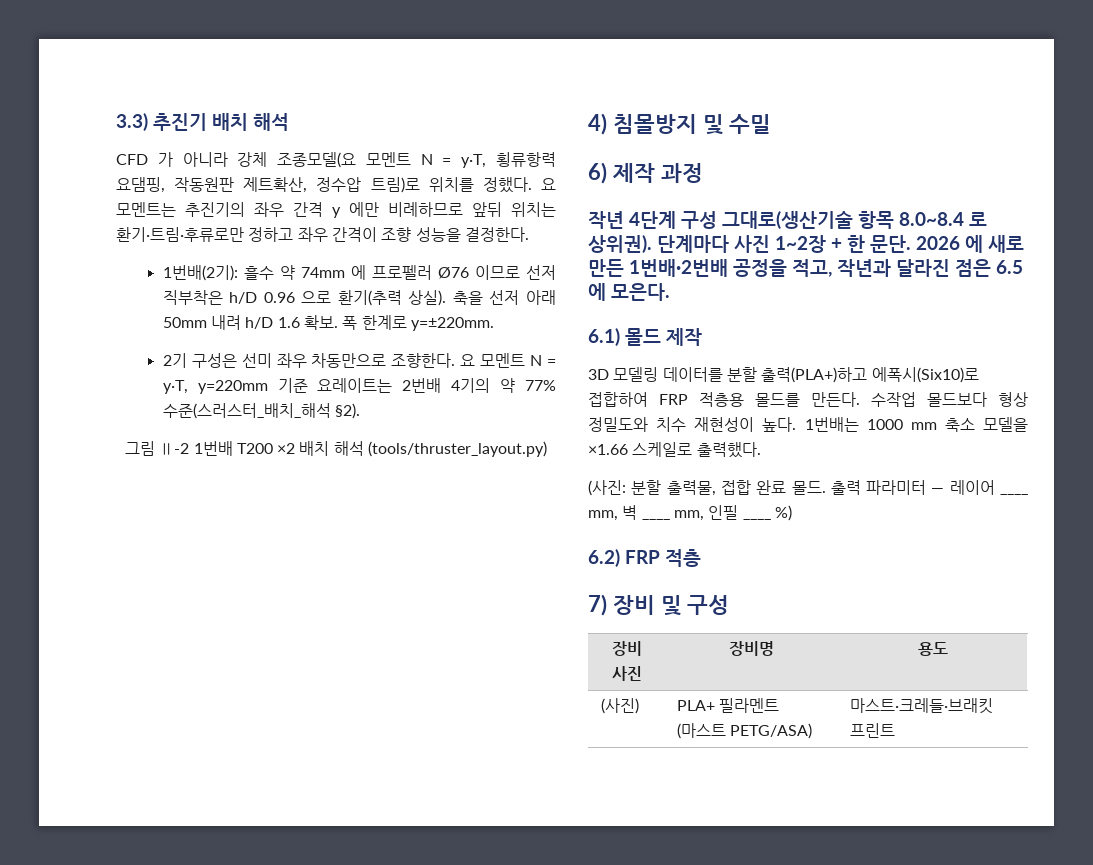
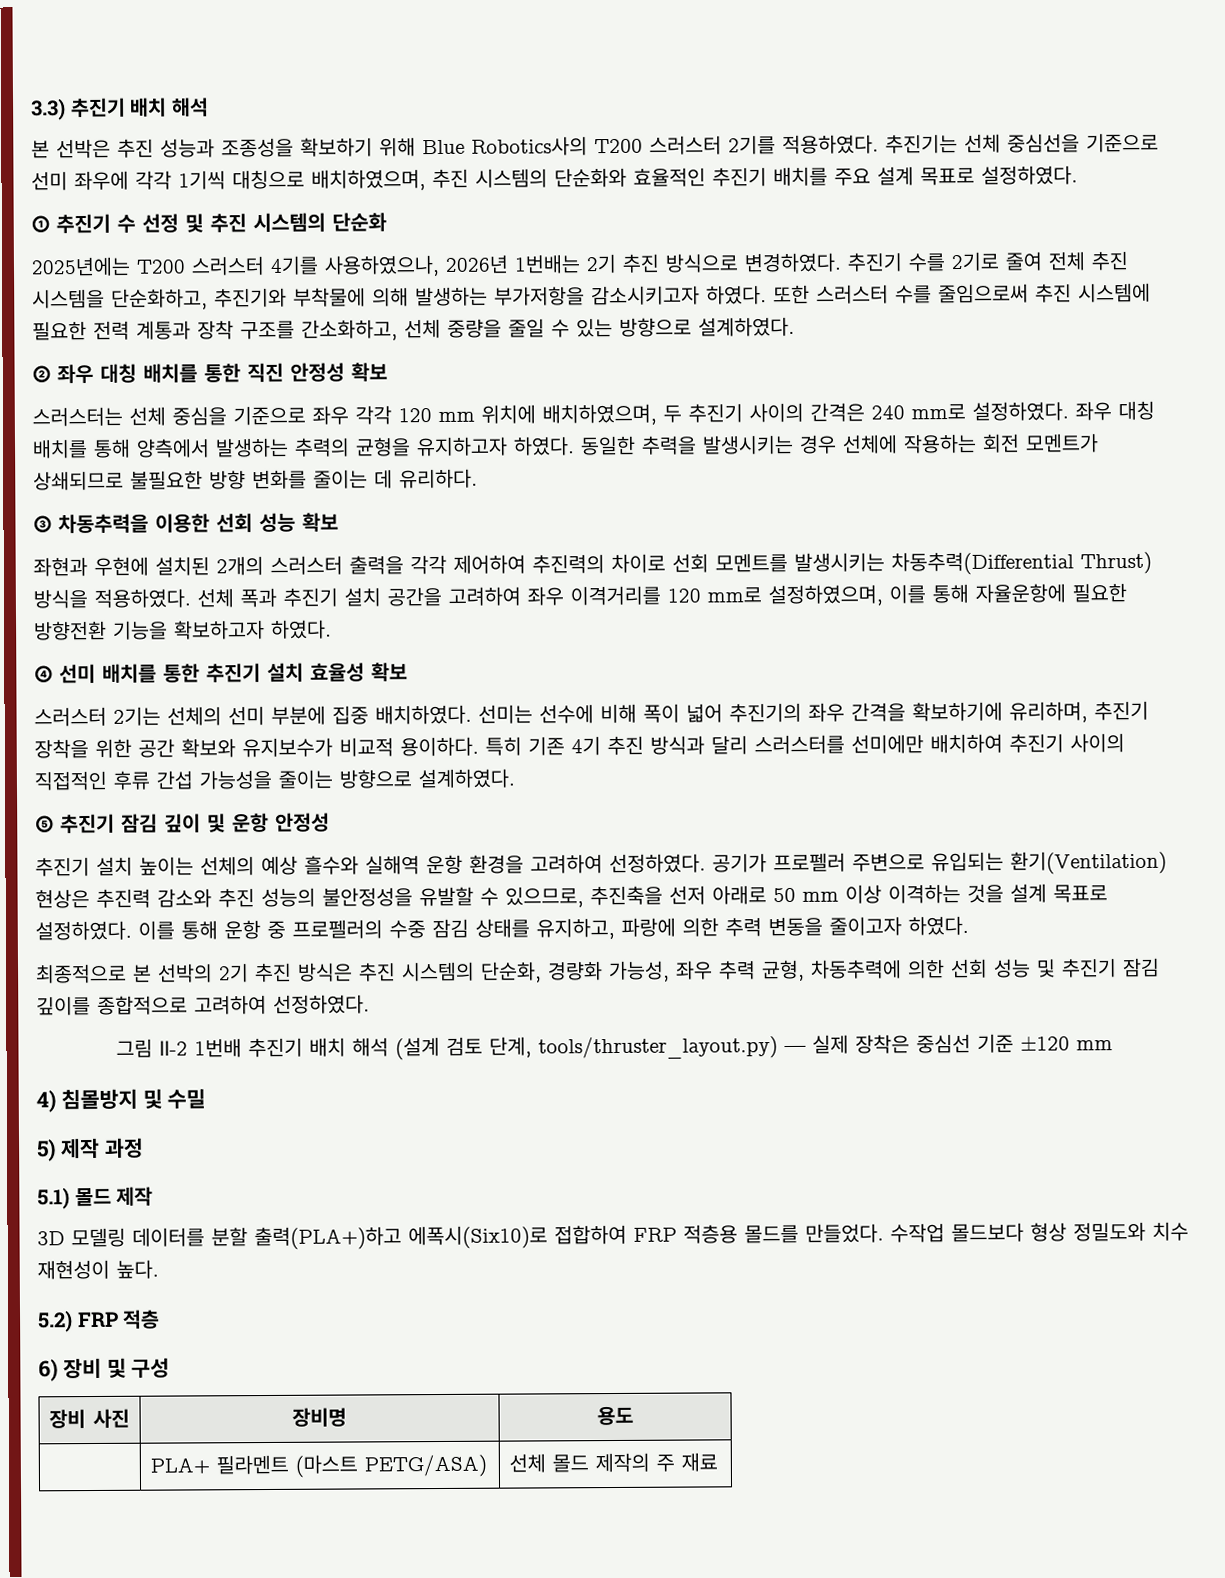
- CFD 가 아니라 강체 조종모델(요 모멘트 N = y·T, 횡류항력 요댐핑, 작동원판 제트확산, 정수압 트림)로 위치를 정했다. 요 모멘트는 추진기의 좌우 간격 y 에만 비례하므로 앞뒤 위치는 환기·트림·후류로만 정하고 좌우 간격이 조향 성능을 결정한다.
- 1번배(2기): 흘수 약 74mm 에 프로펠러 Ø76 이므로 선저 직부착은 h/D 0.96 으로 환기(추력 상실). 축을 선저 아래 50mm 내려 h/D 1.6 확보. 폭 한계로 y=±220mm.
- 2기 구성은 선미 좌우 차동만으로 조향한다. 요 모멘트 N = y·T, y=220mm 기준 요레이트는 2번배 4기의 약 77% 수준(스러스터_배치_해석 §2).
- 그림 Ⅱ-2 1번배 T200 ×2 배치 해석 (tools/thruster_layout.py)
+ 본 선박은 추진 성능과 조종성을 확보하기 위해 Blue Robotics사의 T200 스러스터 2기를 적용하였다. 추진기는 선체 중심선을 기준으로 선미 좌우에 각각 1기씩 대칭으로 배치하였으며, 추진 시스템의 단순화와 효율적인 추진기 배치를 주요 설계 목표로 설정하였다.
+ ① 추진기 수 선정 및 추진 시스템의 단순화
+ 2025년에는 T200 스러스터 4기를 사용하였으나, 2026년 1번배는 2기 추진 방식으로 변경하였다. 추진기 수를 2기로 줄여 전체 추진 시스템을 단순화하고, 추진기와 부착물에 의해 발생하는 부가저항을 감소시키고자 하였다. 또한 스러스터 수를 줄임으로써 추진 시스템에 필요한 전력 계통과 장착 구조를 간소화하고, 선체 중량을 줄일 수 있는 방향으로 설계하였다.
+ ② 좌우 대칭 배치를 통한 직진 안정성 확보
+ 스러스터는 선체 중심을 기준으로 좌우 각각 120 mm 위치에 배치하였으며, 두 추진기 사이의 간격은 240 mm로 설정하였다. 좌우 대칭 배치를 통해 양측에서 발생하는 추력의 균형을 유지하고자 하였다. 동일한 추력을 발생시키는 경우 선체에 작용하는 회전 모멘트가 상쇄되므로 불필요한 방향 변화를 줄이는 데 유리하다.
+ ③ 차동추력을 이용한 선회 성능 확보
+ 좌현과 우현에 설치된 2개의 스러스터 출력을 각각 제어하여 추진력의 차이로 선회 모멘트를 발생시키는 차동추력(Differential Thrust) 방식을 적용하였다. 선체 폭과 추진기 설치 공간을 고려하여 좌우 이격거리를 120 mm로 설정하였으며, 이를 통해 자율운항에 필요한 방향전환 기능을 확보하고자 하였다.
+ ④ 선미 배치를 통한 추진기 설치 효율성 확보
+ 스러스터 2기는 선체의 선미 부분에 집중 배치하였다. 선미는 선수에 비해 폭이 넓어 추진기의 좌우 간격을 확보하기에 유리하며, 추진기 장착을 위한 공간 확보와 유지보수가 비교적 용이하다. 특히 기존 4기 추진 방식과 달리 스러스터를 선미에만 배치하여 추진기 사이의 직접적인 후류 간섭 가능성을 줄이는 방향으로 설계하였다.
+ ⑤ 추진기 잠김 깊이 및 운항 안정성
+ 추진기 설치 높이는 선체의 예상 흘수와 실해역 운항 환경을 고려하여 선정하였다. 공기가 프로펠러 주변으로 유입되는 환기(Ventilation) 현상은 추진력 감소와 추진 성능의 불안정성을 유발할 수 있으므로, 추진축을 선저 아래로 50 mm 이상 이격하는 것을 설계 목표로 설정하였다. 이를 통해 운항 중 프로펠러의 수중 잠김 상태를 유지하고, 파랑에 의한 추력 변동을 줄이고자 하였다.
+ 최종적으로 본 선박의 2기 추진 방식은 추진 시스템의 단순화, 경량화 가능성, 좌우 추력 균형, 차동추력에 의한 선회 성능 및 추진기 잠김 깊이를 종합적으로 고려하여 선정하였다.
+ 그림 Ⅱ-2 1번배 추진기 배치 해석 (설계 검토 단계, tools/thruster_layout.py) — 실제 장착은 중심선 기준 ±120 mm
- 6) 제작 과정
+ 5) 제작 과정
- 작년 4단계 구성 그대로(생산기술 항목 8.0~8.4 로 상위권). 단계마다 사진 1~2장 + 한 문단. 2026 에 새로 만든 1번배·2번배 공정을 적고, 작년과 달라진 점은 6.5 에 모은다.
- 6.1) 몰드 제작
+ 5.1) 몰드 제작
- 3D 모델링 데이터를 분할 출력(PLA+)하고 에폭시(Six10)로 접합하여 FRP 적층용 몰드를 만든다.
+ 3D 모델링 데이터를 분할 출력(PLA+)하고 에폭시(Six10)로 접합하여 FRP 적층용 몰드를 만들었다.
- 수작업 몰드보다 형상 정밀도와 치수 재현성이 높다. 1번배는 1000 mm 축소 모델을 ×1.66 스케일로 출력했다.
- (사진: 분할 출력물, 접합 완료 몰드. 출력 파라미터 — 레이어 ____ mm, 벽 ____ mm, 인필 ____ %)
- 6.2) FRP 적층
+ 수작업 몰드보다 형상 정밀도와 치수 재현성이 높다.
+ 5.2) FRP 적층
- 7) 장비 및 구성
+ 6) 장비 및 구성
- (사진) | PLA+ 필라멘트 (마스트 PETG/ASA) | 마스트·크레들·브래킷 프린트
+ | PLA+ 필라멘트 (마스트 PETG/ASA) | 선체 몰드 제작의 주 재료

